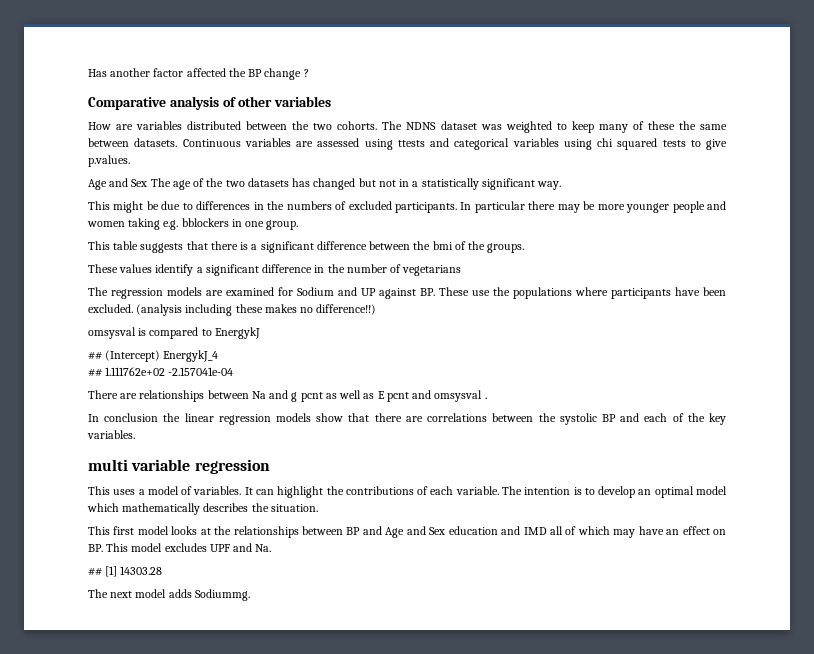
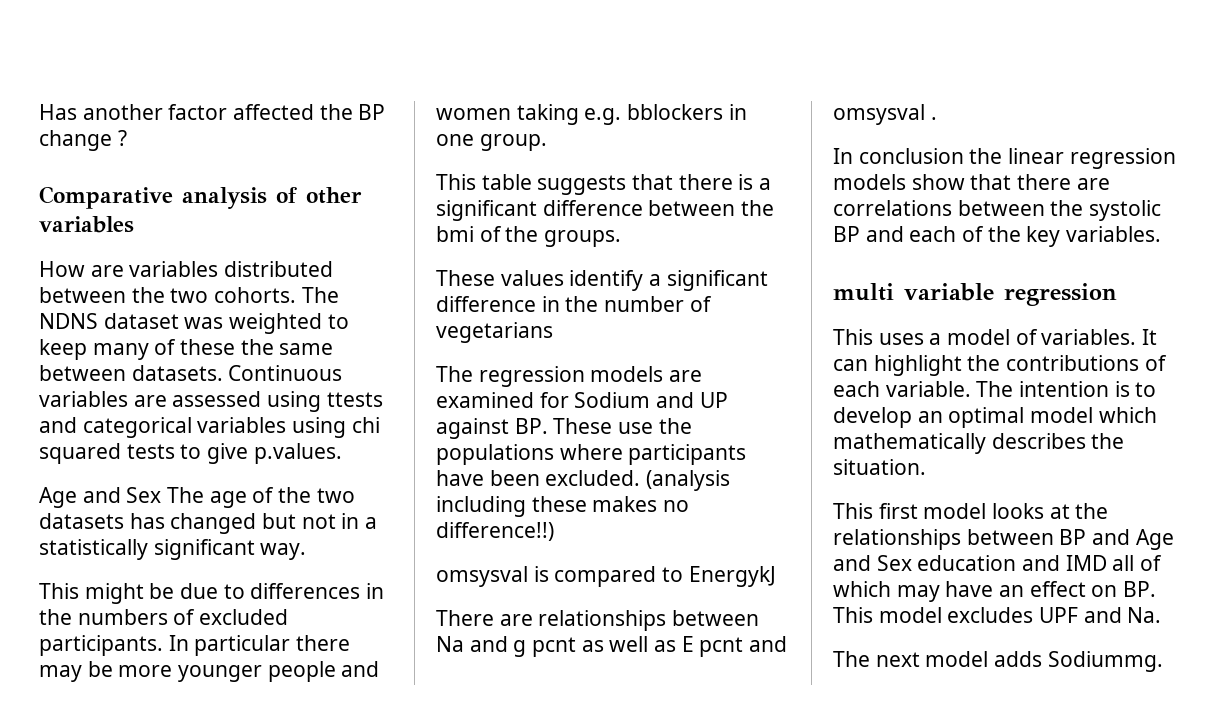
- ## (Intercept) EnergykJ_4
- ## 1.111762e+02 -2.157041e-04
- ## [1] 14303.28

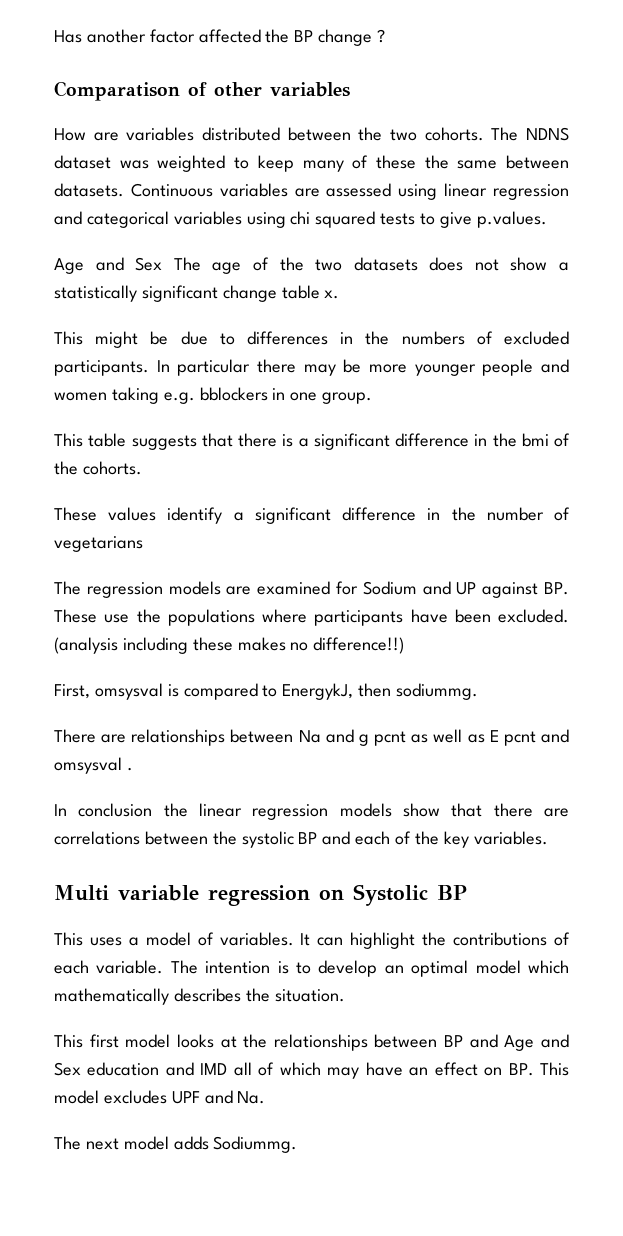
- Comparative analysis of other variables
+ Comparatison of other variables
- Continuous variables are assessed using ttests and categorical variables using chi squared tests to give p.values.
+ Continuous variables are assessed using linear regression and categorical variables using chi squared tests to give p.values.
- Age and Sex The age of the two datasets has changed but not in a statistically significant way.
+ Age and Sex The age of the two datasets does not show a statistically significant change table x.
- This table suggests that there is a significant difference between the bmi of the groups.
+ This table suggests that there is a significant difference in the bmi of the cohorts.
- omsysval is compared to EnergykJ
+ First, omsysval is compared to EnergykJ, then sodiummg.
- multi variable regression
+ Multi variable regression on Systolic BP

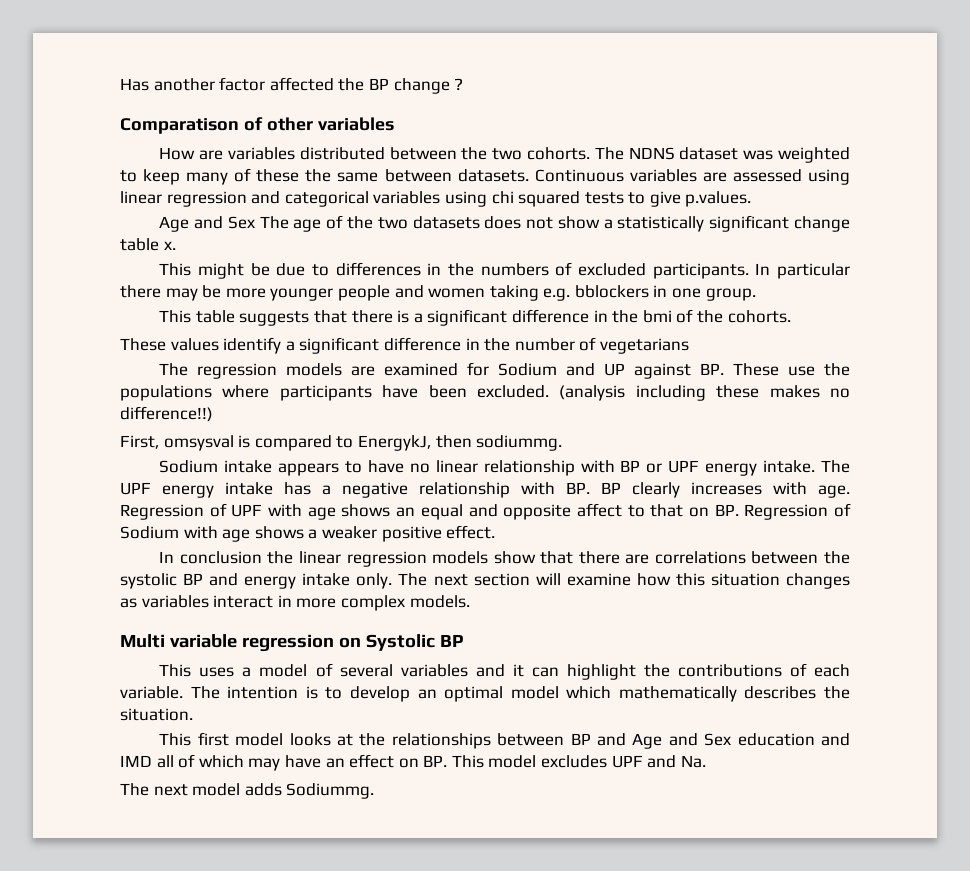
- There are relationships between Na and g pcnt as well as E pcnt and omsysval .
+ Sodium intake appears to have no linear relationship with BP or UPF energy intake. The UPF energy intake has a negative relationship with BP. BP clearly increases with age. Regression of UPF with age shows an equal and opposite affect to that on BP. Regression of Sodium with age shows a weaker positive effect.
- In conclusion the linear regression models show that there are correlations between the systolic BP and each of the key variables.
+ In conclusion the linear regression models show that there are correlations between the systolic BP and energy intake only. The next section will examine how this situation changes as variables interact in more complex models.
- This uses a model of variables. It can highlight the contributions of each variable.
+ This uses a model of several variables and it can highlight the contributions of each variable.

